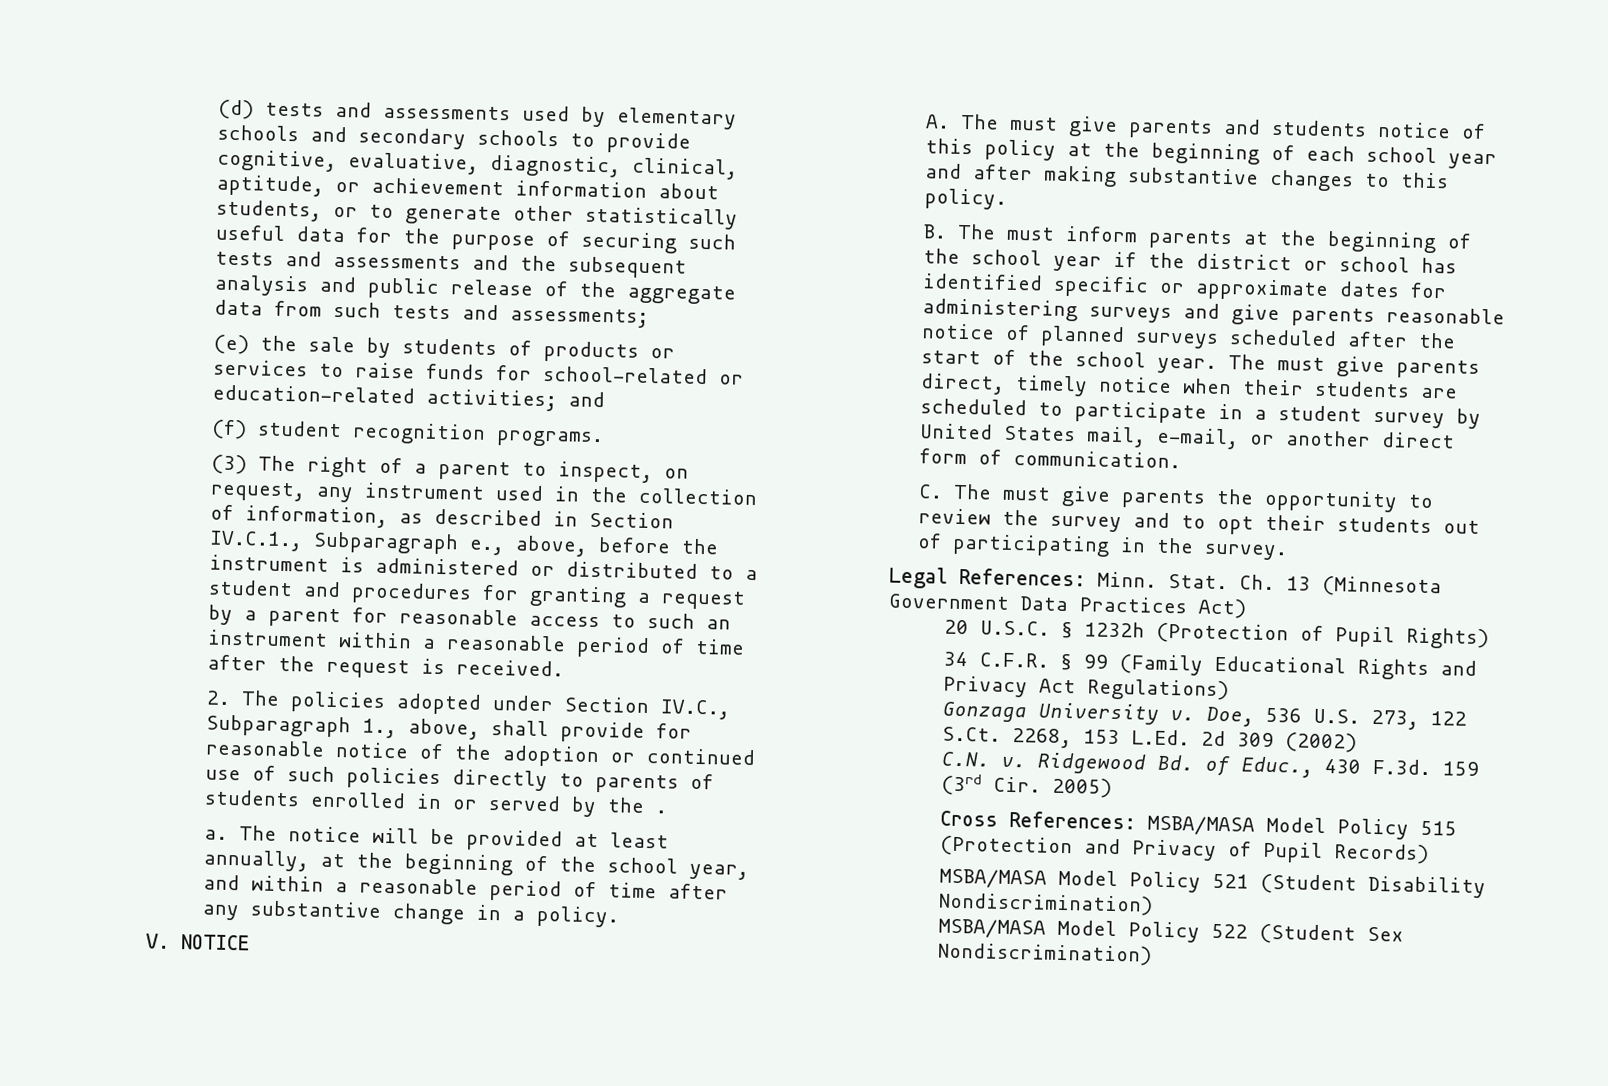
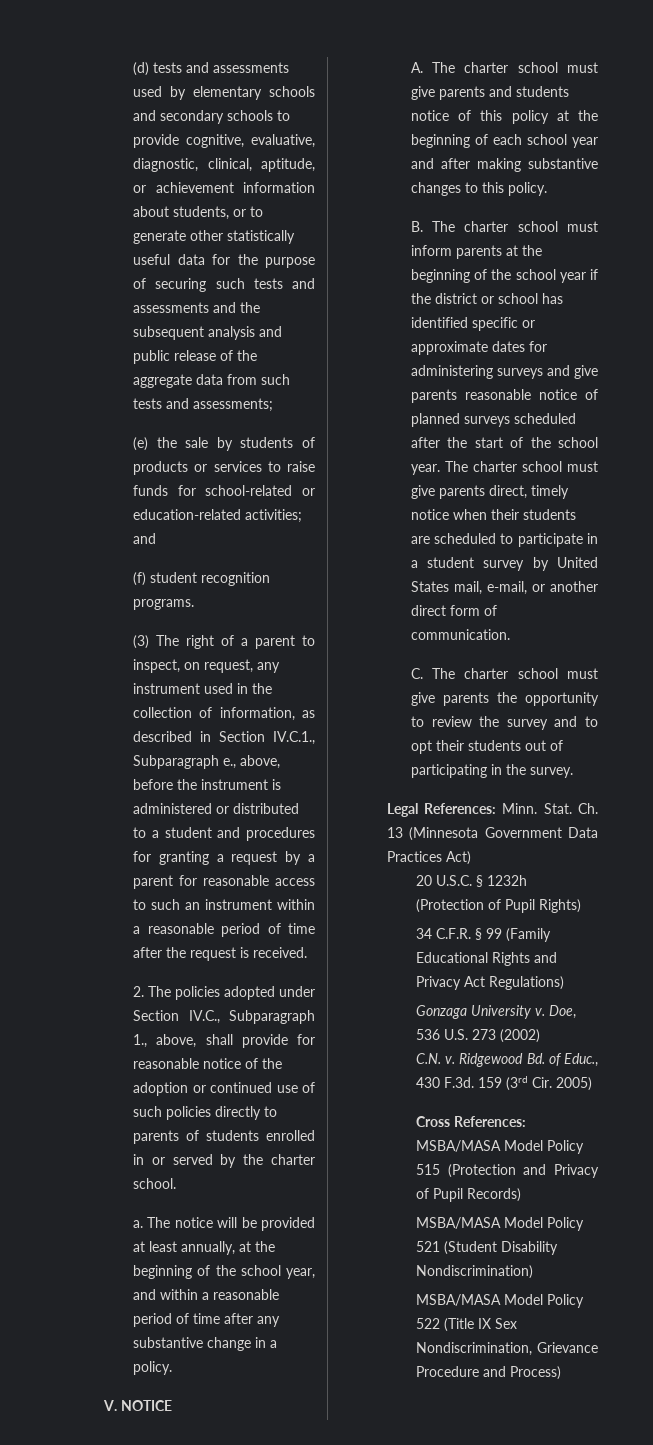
- 2. The policies adopted under Section IV.C., Subparagraph 1., above, shall provide for reasonable notice of the adoption or continued use of such policies directly to parents of students enrolled in or served by the .
+ 2. The policies adopted under Section IV.C., Subparagraph 1., above, shall provide for reasonable notice of the adoption or continued use of such policies directly to parents of students enrolled in or served by the charter school.
- A. The must give parents and students notice of this policy at the beginning of each school year and after making substantive changes to this policy.
+ A. The charter school must give parents and students notice of this policy at the beginning of each school year and after making substantive changes to this policy.
- B. The must inform parents at the beginning of the school year if the district or school has identified specific or approximate dates for administering surveys and give parents reasonable notice of planned surveys scheduled after the start of the school year.
+ B. The charter school must inform parents at the beginning of the school year if the district or school has identified specific or approximate dates for administering surveys and give parents reasonable notice of planned surveys scheduled after the start of the school year.
- The must give parents direct, timely notice when their students are scheduled to participate in a student survey by United States mail, e-mail, or another direct form of communication.
+ The charter school must give parents direct, timely notice when their students are scheduled to participate in a student survey by United States mail, e-mail, or another direct form of communication.
- C. The must give parents the opportunity to review the survey and to opt their students out of participating in the survey.
+ C. The charter school must give parents the opportunity to review the survey and to opt their students out of participating in the survey.
- Doe, 536 U.S. 273, 122 S.Ct. 2268, 153 L.Ed. 2d 309 (2002)
+ Doe, 536 U.S. 273 (2002)
- MSBA/MASA Model Policy 522 (Student Sex Nondiscrimination)
+ MSBA/MASA Model Policy 522 (Title IX Sex Nondiscrimination, Grievance Procedure and Process)

